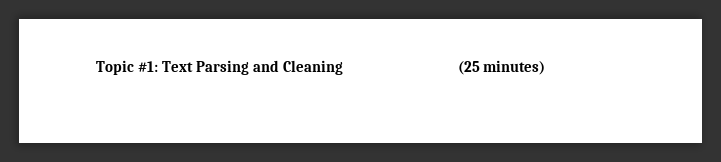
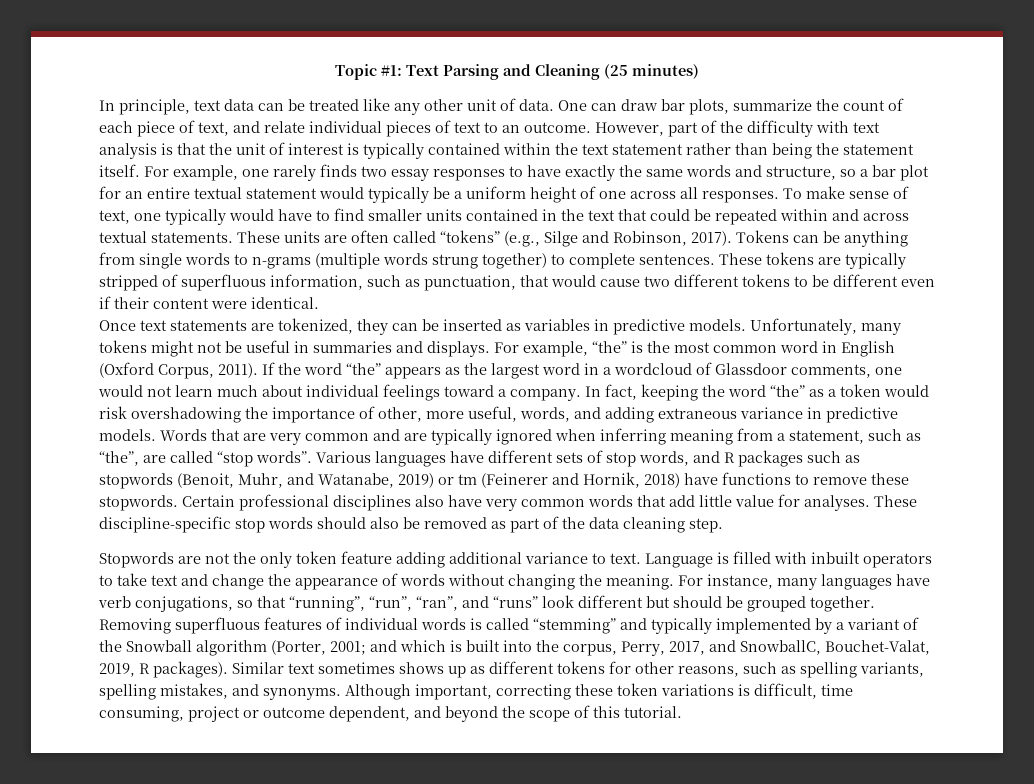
+ In principle, text data can be treated like any other unit of data. One can draw bar plots, summarize the count of each piece of text, and relate individual pieces of text to an outcome. However, part of the difficulty with text analysis is that the unit of interest is typically contained within the text statement rather than being the statement itself. For example, one rarely finds two essay responses to have exactly the same words and structure, so a bar plot for an entire textual statement would typically be a uniform height of one across all responses. To make sense of text, one typically would have to find smaller units contained in the text that could be repeated within and across textual statements. These units are often called “tokens” (e.g., Silge and Robinson, 2017). Tokens can be anything from single words to n-grams (multiple words strung together) to complete sentences. These tokens are typically stripped of superfluous information, such as punctuation, that would cause two different tokens to be different even if their content were identical.
+ Once text statements are tokenized, they can be inserted as variables in predictive models. Unfortunately, many tokens might not be useful in summaries and displays. For example, “the” is the most common word in English (Oxford Corpus, 2011). If the word “the” appears as the largest word in a wordcloud of Glassdoor comments, one would not learn much about individual feelings toward a company. In fact, keeping the word “the” as a token would risk overshadowing the importance of other, more useful, words, and adding extraneous variance in predictive models. Words that are very common and are typically ignored when inferring meaning from a statement, such as “the”, are called “stop words”. Various languages have different sets of stop words, and R packages such as stopwords (Benoit, Muhr, and Watanabe, 2019) or tm (Feinerer and Hornik, 2018) have functions to remove these stopwords. Certain professional disciplines also have very common words that add little value for analyses. These discipline-specific stop words should also be removed as part of the data cleaning step.
+ Stopwords are not the only token feature adding additional variance to text. Language is filled with inbuilt operators to take text and change the appearance of words without changing the meaning. For instance, many languages have verb conjugations, so that “running”, “run”, “ran”, and “runs” look different but should be grouped together. Removing superfluous features of individual words is called “stemming” and typically implemented by a variant of the Snowball algorithm (Porter, 2001; and which is built into the corpus, Perry, 2017, and SnowballC, Bouchet-Valat, 2019, R packages). Similar text sometimes shows up as different tokens for other reasons, such as spelling variants, spelling mistakes, and synonyms. Although important, correcting these token variations is difficult, time consuming, project or outcome dependent, and beyond the scope of this tutorial.

